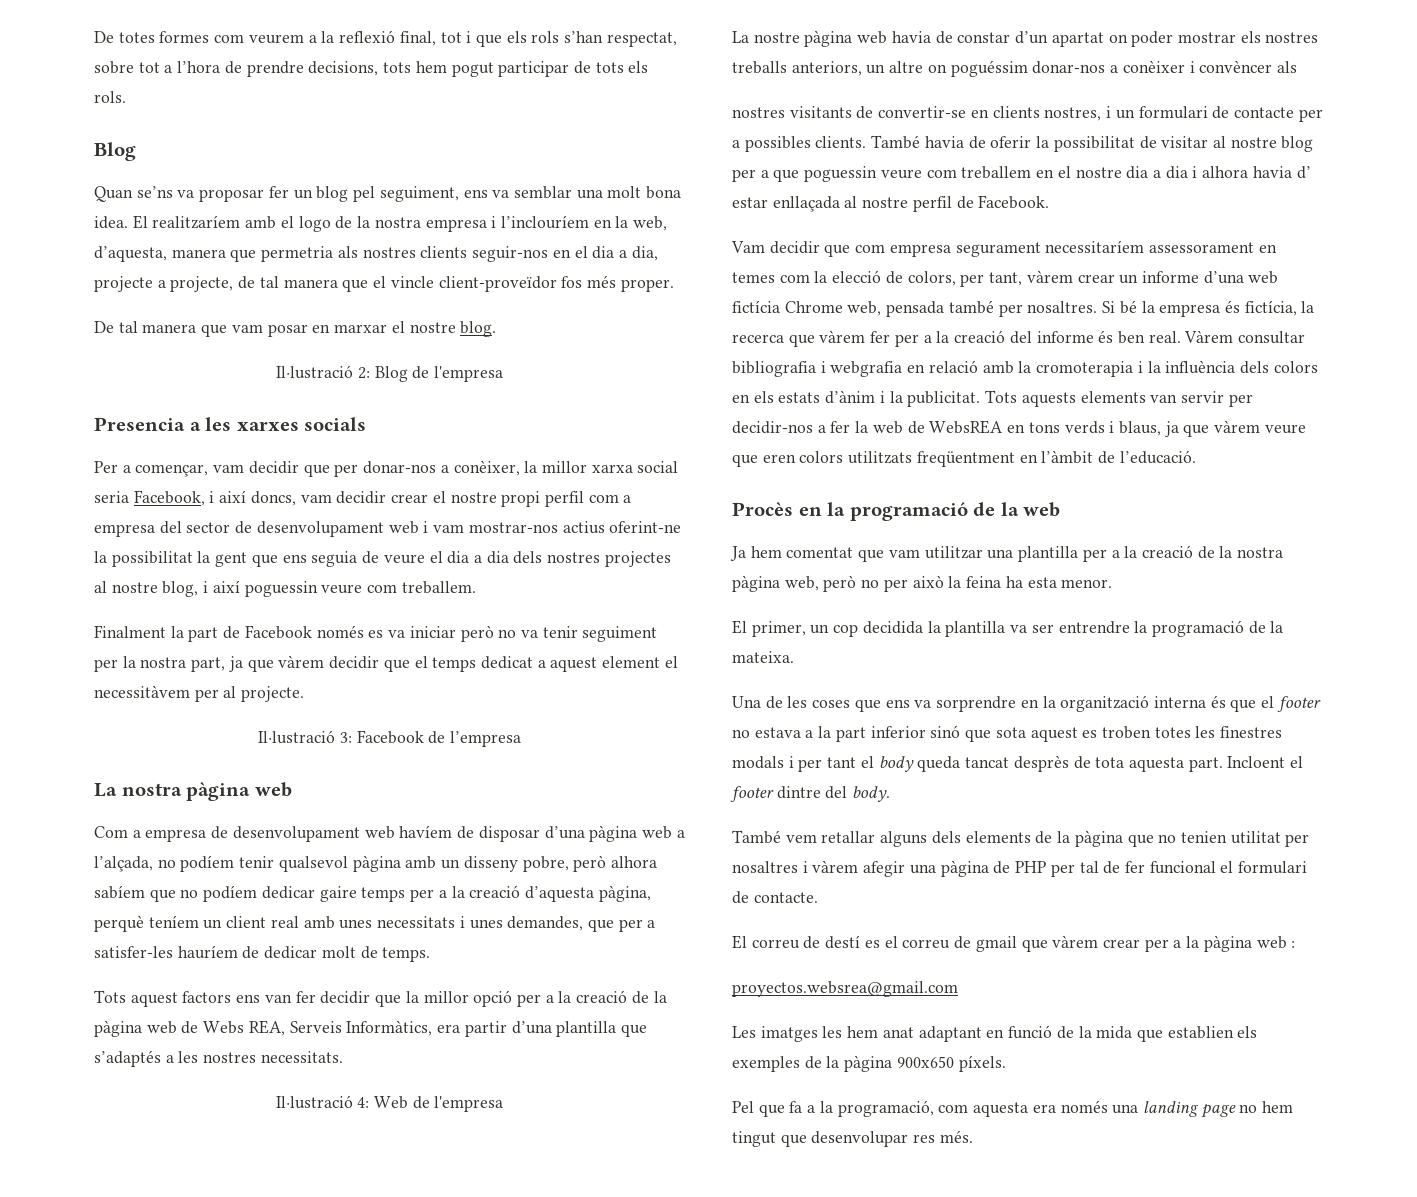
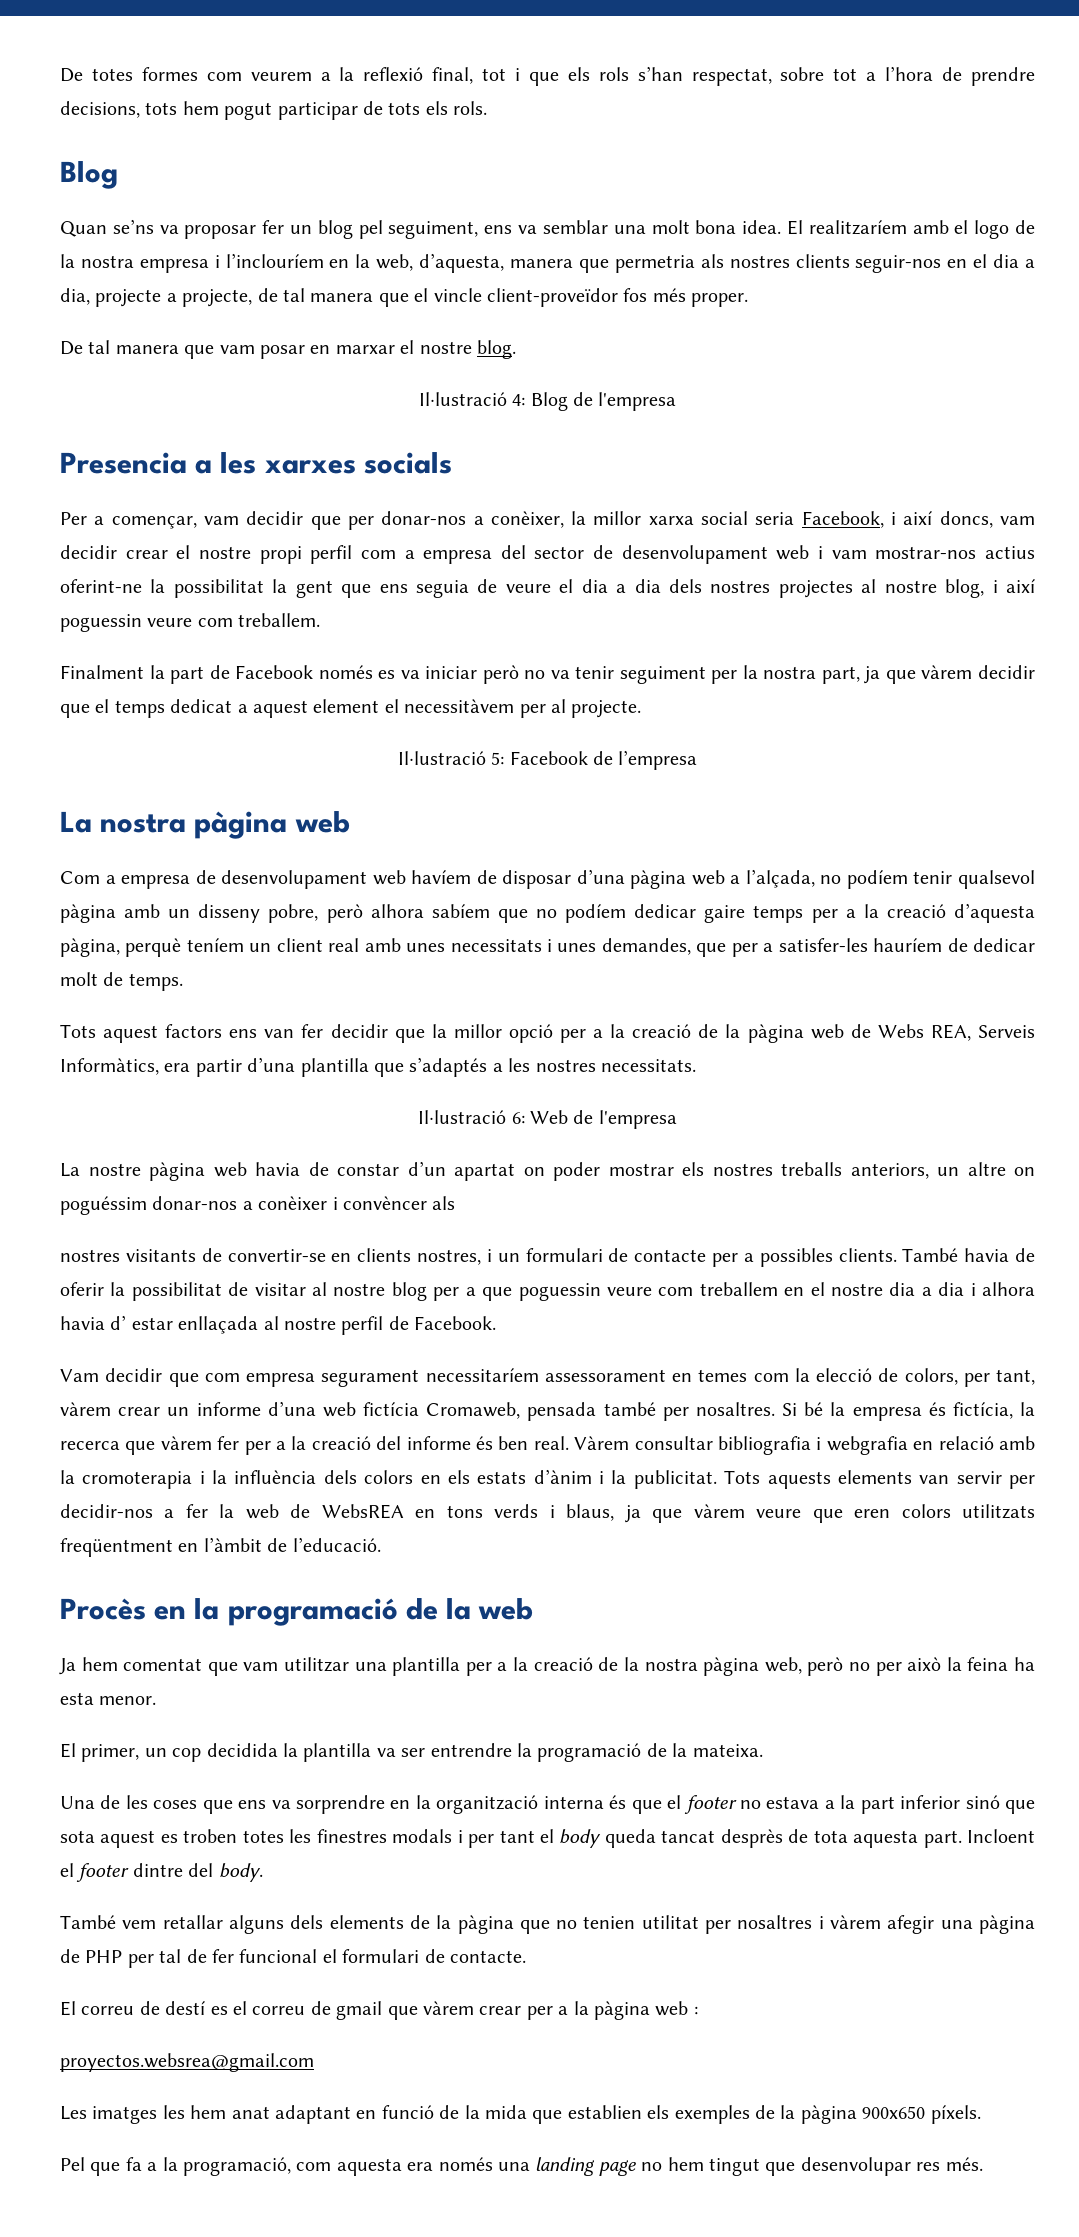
- Il·lustració 2: Blog de l'empresa
+ Il·lustració 4: Blog de l'empresa
- Il·lustració 3: Facebook de l’empresa
+ Il·lustració 5: Facebook de l’empresa
- Il·lustració 4: Web de l'empresa
+ Il·lustració 6: Web de l'empresa
- Vam decidir que com empresa segurament necessitaríem assessorament en temes com la elecció de colors, per tant, vàrem crear un informe d’una web fictícia Chrome web, pensada també per nosaltres.
+ Vam decidir que com empresa segurament necessitaríem assessorament en temes com la elecció de colors, per tant, vàrem crear un informe d’una web fictícia Cromaweb, pensada també per nosaltres.

